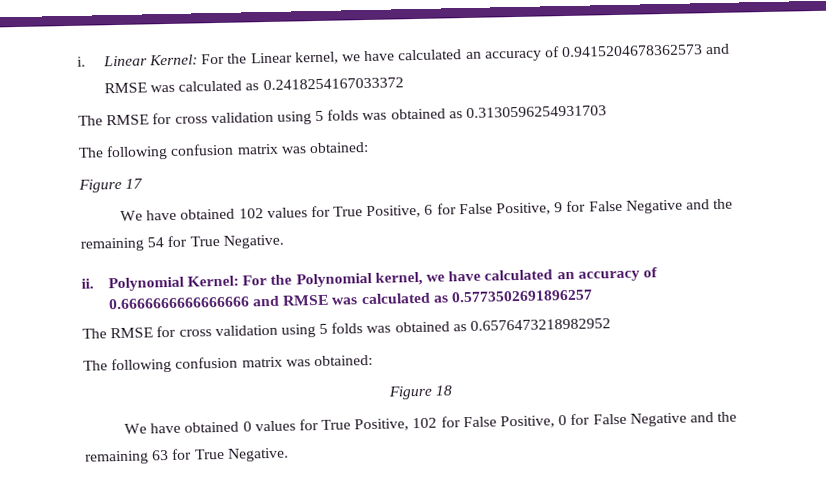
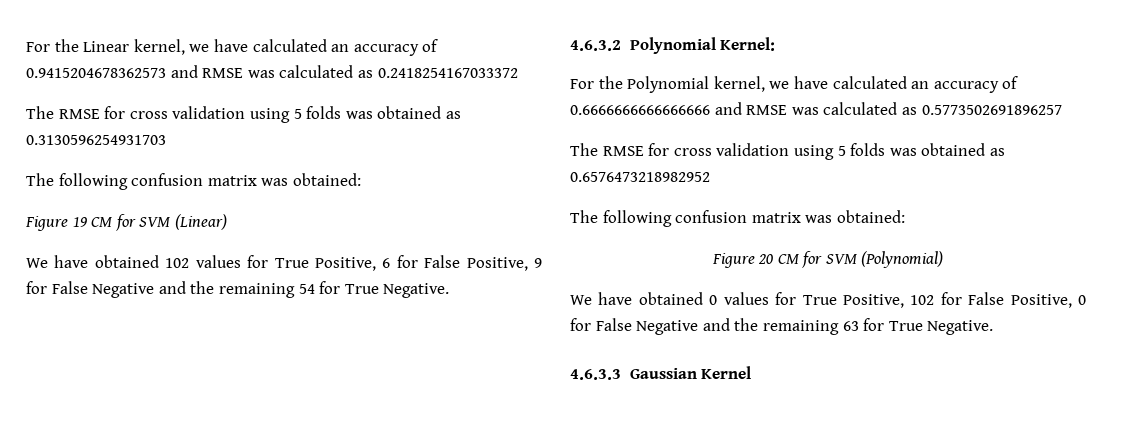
- i. Linear Kernel: For the Linear kernel, we have calculated an accuracy of 0.9415204678362573 and RMSE was calculated as 0.2418254167033372
+ For the Linear kernel, we have calculated an accuracy of 0.9415204678362573 and RMSE was calculated as 0.2418254167033372
- Figure 17
+ Figure 19 CM for SVM (Linear)
- ii. Polynomial Kernel: For the Polynomial kernel, we have calculated an accuracy of 0.6666666666666666 and RMSE was calculated as 0.5773502691896257
+ 4.6.3.2 Polynomial Kernel:
+ For the Polynomial kernel, we have calculated an accuracy of 0.6666666666666666 and RMSE was calculated as 0.5773502691896257
- Figure 18
+ Figure 20 CM for SVM (Polynomial)
+ 4.6.3.3 Gaussian Kernel

